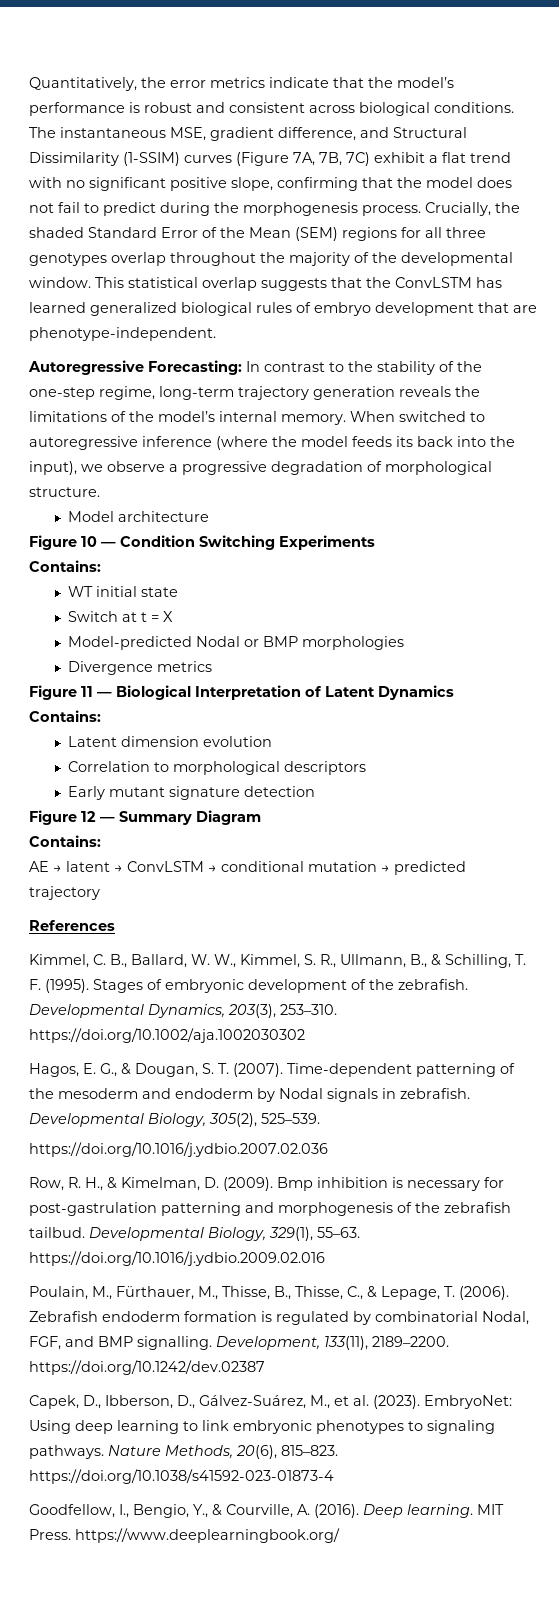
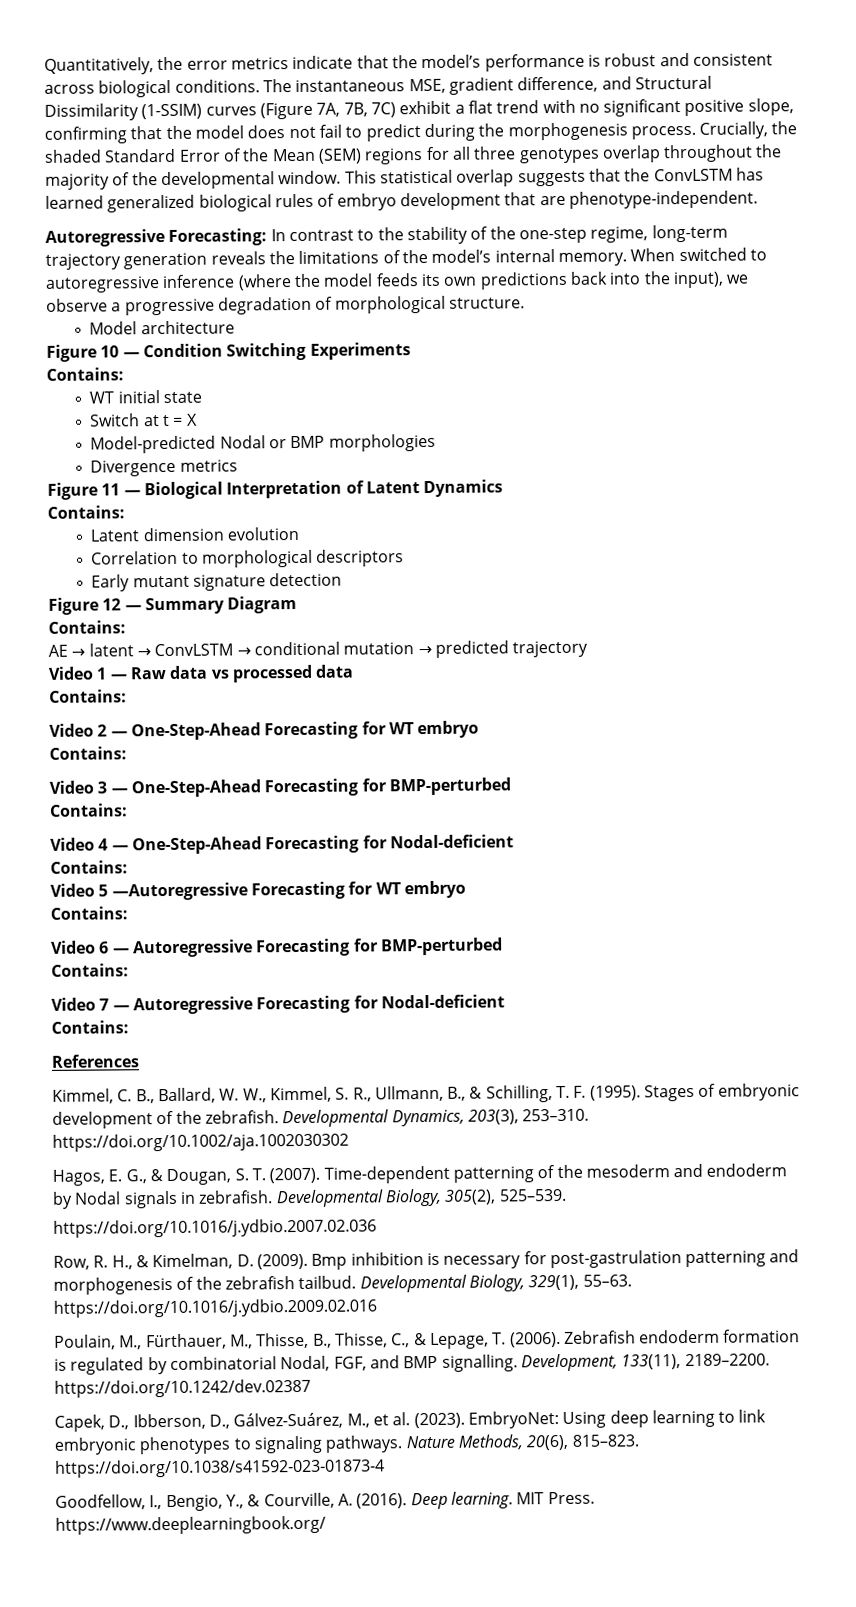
- When switched to autoregressive inference (where the model feeds its back into the input), we observe a progressive degradation of morphological structure.
+ When switched to autoregressive inference (where the model feeds its own predictions back into the input), we observe a progressive degradation of morphological structure.
+ Video 1 — Raw data vs processed data
+ Contains:
+ Video 2 — One-Step-Ahead Forecasting for WT embryo
+ Contains:
+ Video 3 — One-Step-Ahead Forecasting for BMP-perturbed
+ Contains:
+ Video 4 — One-Step-Ahead Forecasting for Nodal-deficient
+ Contains:
+ Video 5 —Autoregressive Forecasting for WT embryo
+ Contains:
+ Video 6 — Autoregressive Forecasting for BMP-perturbed
+ Contains:
+ Video 7 — Autoregressive Forecasting for Nodal-deficient
+ Contains:

